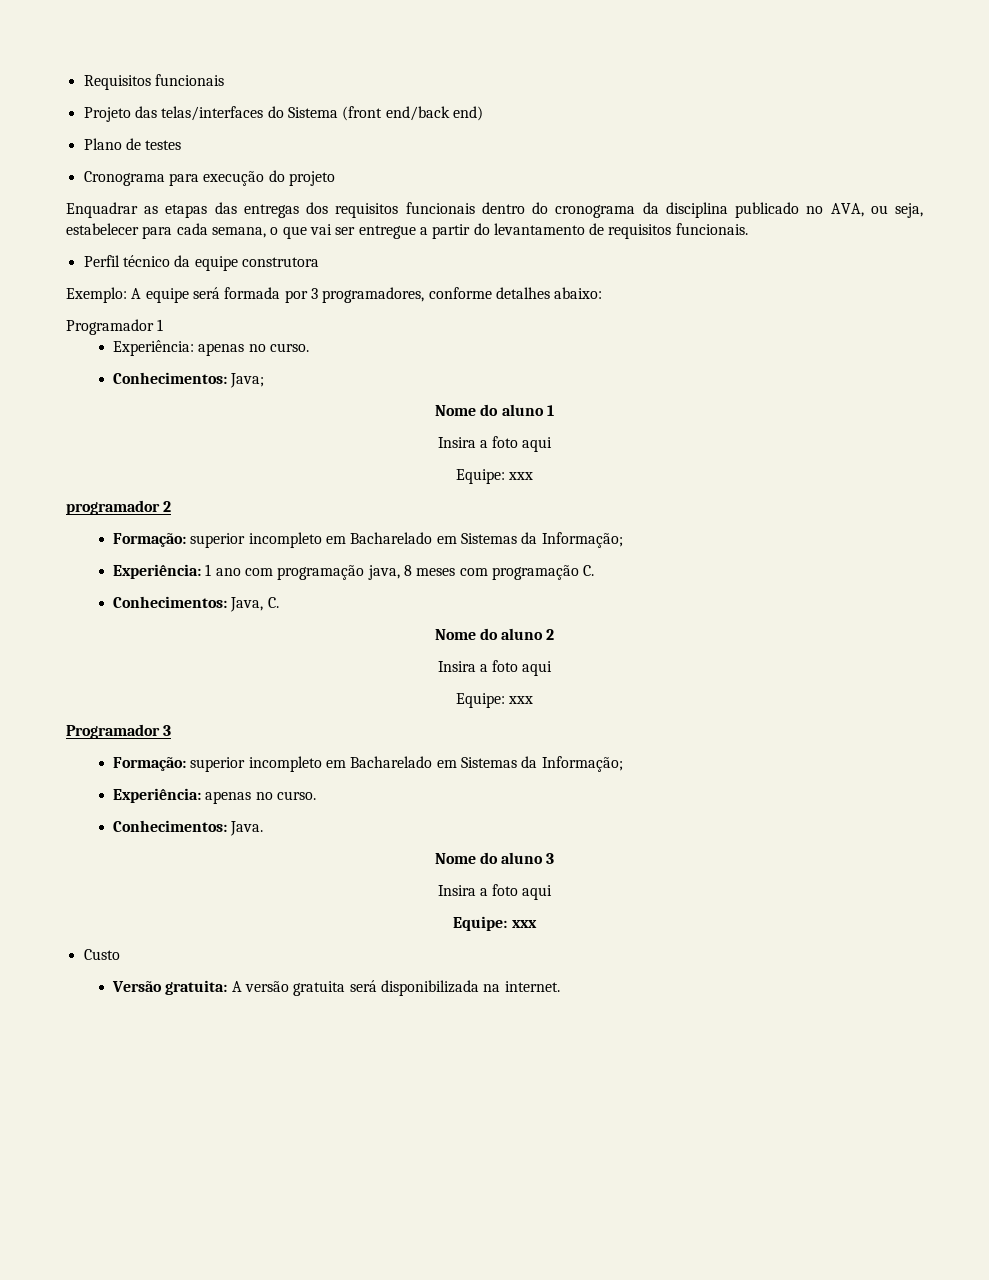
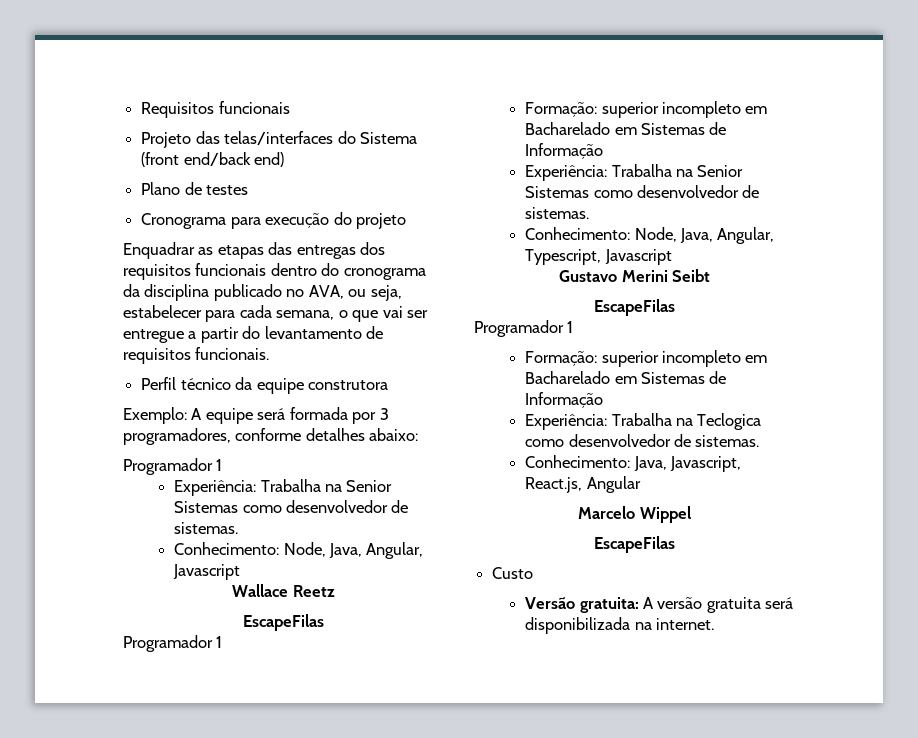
  Exemplo: A equipe será formada por 3 programadores, conforme detalhes abaixo:
  Programador 1
- Experiência: apenas no curso.
- Conhecimentos: Java;
- Nome do aluno 1
- Insira a foto aqui
- Equipe: xxx
- programador 2
- Formação: superior incompleto em Bacharelado em Sistemas da Informação;
- Experiência: 1 ano com programação java, 8 meses com programação C.
- Conhecimentos: Java, C.
- Nome do aluno 2
- Insira a foto aqui
- Equipe: xxx
- Programador 3
- Formação: superior incompleto em Bacharelado em Sistemas da Informação;
- Experiência: apenas no curso.
- Conhecimentos: Java.
- Nome do aluno 3
- Insira a foto aqui
- Equipe: xxx
+ Experiência: Trabalha na Senior Sistemas como desenvolvedor de sistemas.
+ Conhecimento: Node, Java, Angular, Javascript
+ Wallace Reetz
+ EscapeFilas
+ Programador 1
+ Formação: superior incompleto em Bacharelado em Sistemas de Informação
+ Experiência: Trabalha na Senior Sistemas como desenvolvedor de sistemas.
+ Conhecimento: Node, Java, Angular, Typescript, Javascript
+ Gustavo Merini Seibt
+ EscapeFilas
+ Programador 1
+ Formação: superior incompleto em Bacharelado em Sistemas de Informação
+ Experiência: Trabalha na Teclogica como desenvolvedor de sistemas.
+ Conhecimento: Java, Javascript, React.js, Angular
+ Marcelo Wippel
+ EscapeFilas

